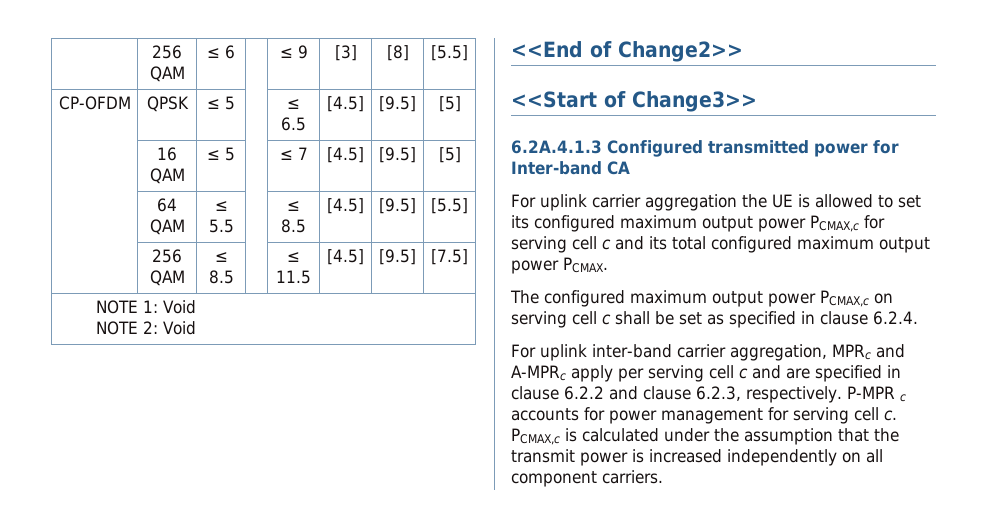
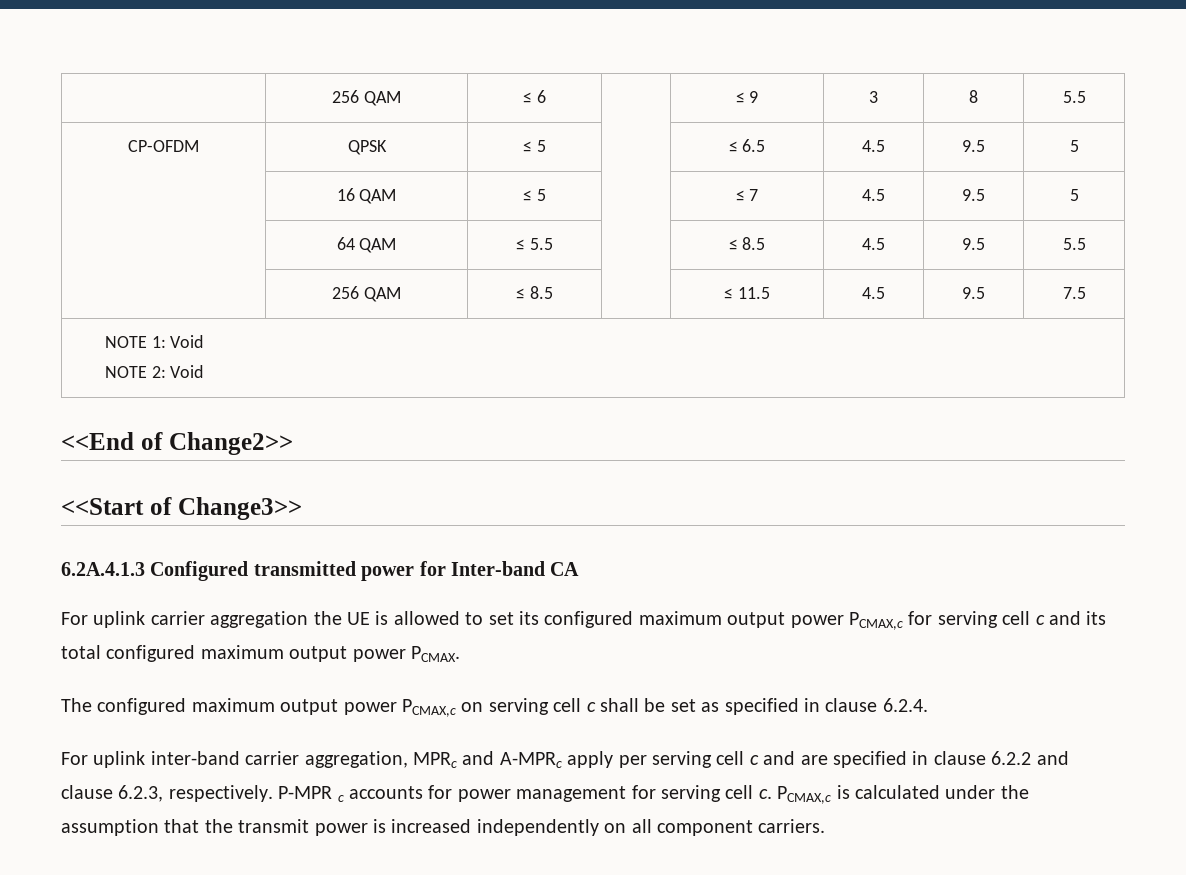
- | 256 QAM | ≤ 6 | | ≤ 9 | [3] | [8] | [5.5]
+ | 256 QAM | ≤ 6 | | ≤ 9 | 3 | 8 | 5.5
- CP-OFDM | QPSK | ≤ 5 | | ≤ 6.5 | [4.5] | [9.5] | [5]
+ CP-OFDM | QPSK | ≤ 5 | | ≤ 6.5 | 4.5 | 9.5 | 5
- | 16 QAM | ≤ 5 | | ≤ 7 | [4.5] | [9.5] | [5]
+ | 16 QAM | ≤ 5 | | ≤ 7 | 4.5 | 9.5 | 5
- | 64 QAM | ≤ 5.5 | | ≤ 8.5 | [4.5] | [9.5] | [5.5]
+ | 64 QAM | ≤ 5.5 | | ≤ 8.5 | 4.5 | 9.5 | 5.5
- | 256 QAM | ≤ 8.5 | | ≤ 11.5 | [4.5] | [9.5] | [7.5]
+ | 256 QAM | ≤ 8.5 | | ≤ 11.5 | 4.5 | 9.5 | 7.5

